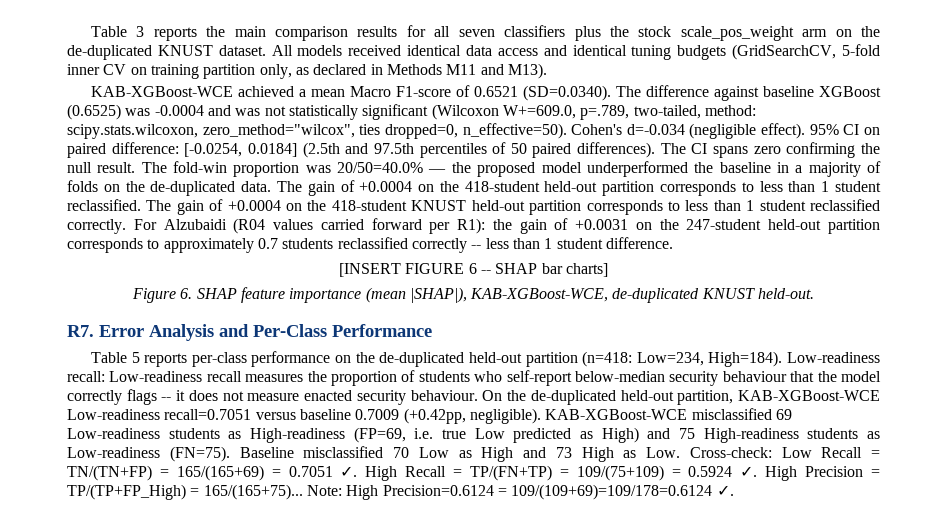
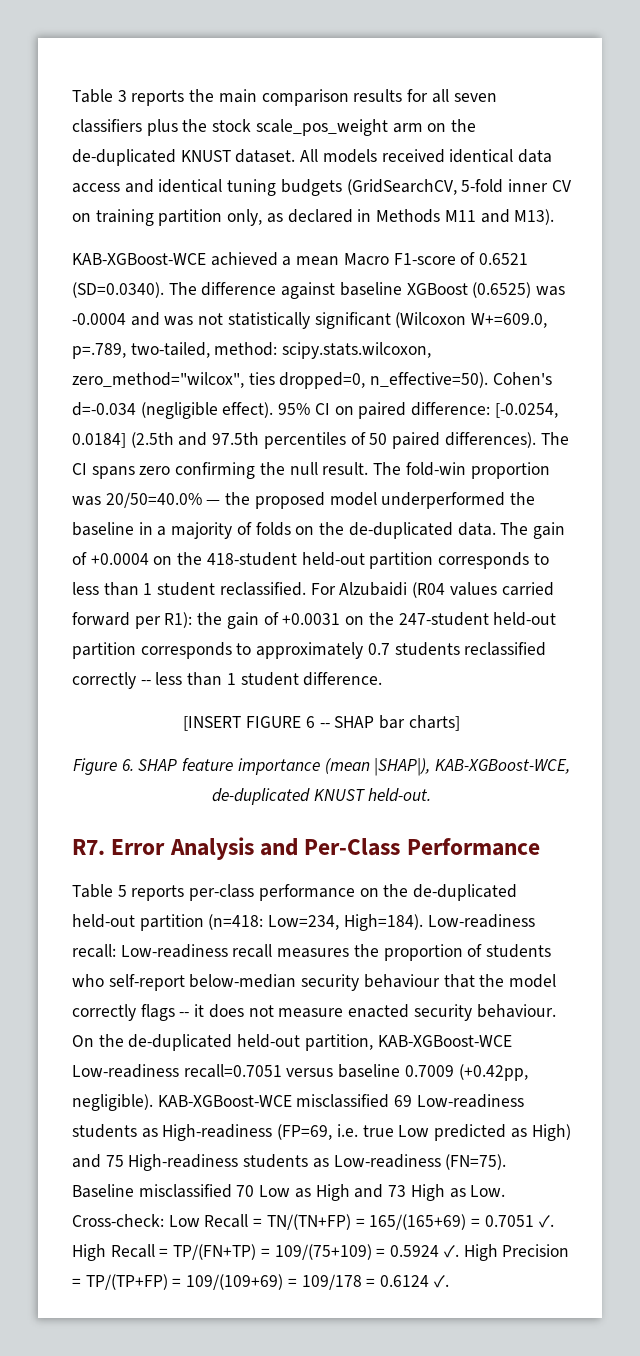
- The gain of +0.0004 on the 418-student KNUST held-out partition corresponds to less than 1 student reclassified correctly.
- High Precision = TP/(TP+FP_High) = 165/(165+75)... Note: High Precision=0.6124 = 109/(109+69)=109/178=0.6124 ✓.
+ High Precision = TP/(TP+FP) = 109/(109+69) = 109/178 = 0.6124 ✓.

